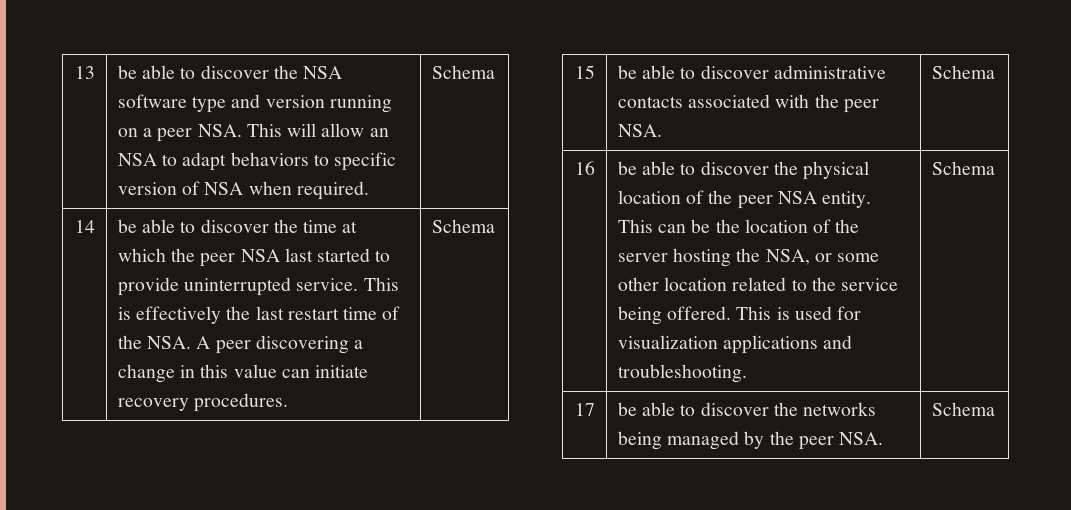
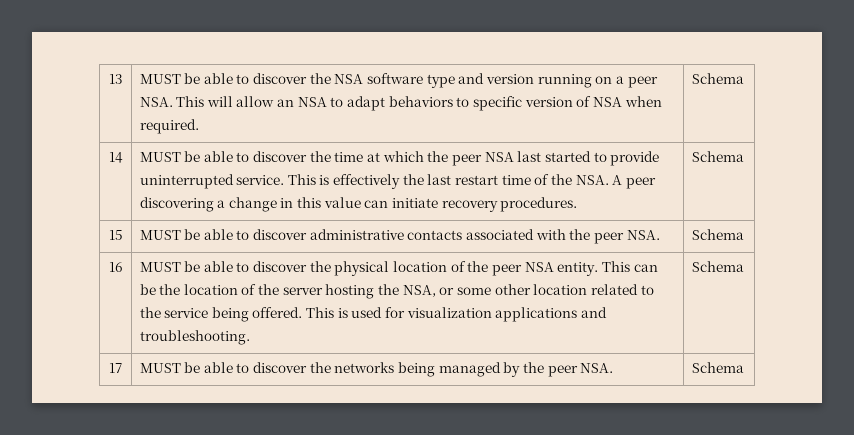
- 13 | be able to discover the NSA software type and version running on a peer NSA. This will allow an NSA to adapt behaviors to specific version of NSA when required. | Schema
+ 13 | MUST be able to discover the NSA software type and version running on a peer NSA. This will allow an NSA to adapt behaviors to specific version of NSA when required. | Schema
- be able to discover the time at which the peer NSA last started to provide uninterrupted service.
+ MUST be able to discover the time at which the peer NSA last started to provide uninterrupted service.
- 15 | be able to discover administrative contacts associated with the peer NSA. | Schema
+ 15 | MUST be able to discover administrative contacts associated with the peer NSA. | Schema
- be able to discover the physical location of the peer NSA entity.
+ MUST be able to discover the physical location of the peer NSA entity.
- 17 | be able to discover the networks being managed by the peer NSA. | Schema
+ 17 | MUST be able to discover the networks being managed by the peer NSA. | Schema

